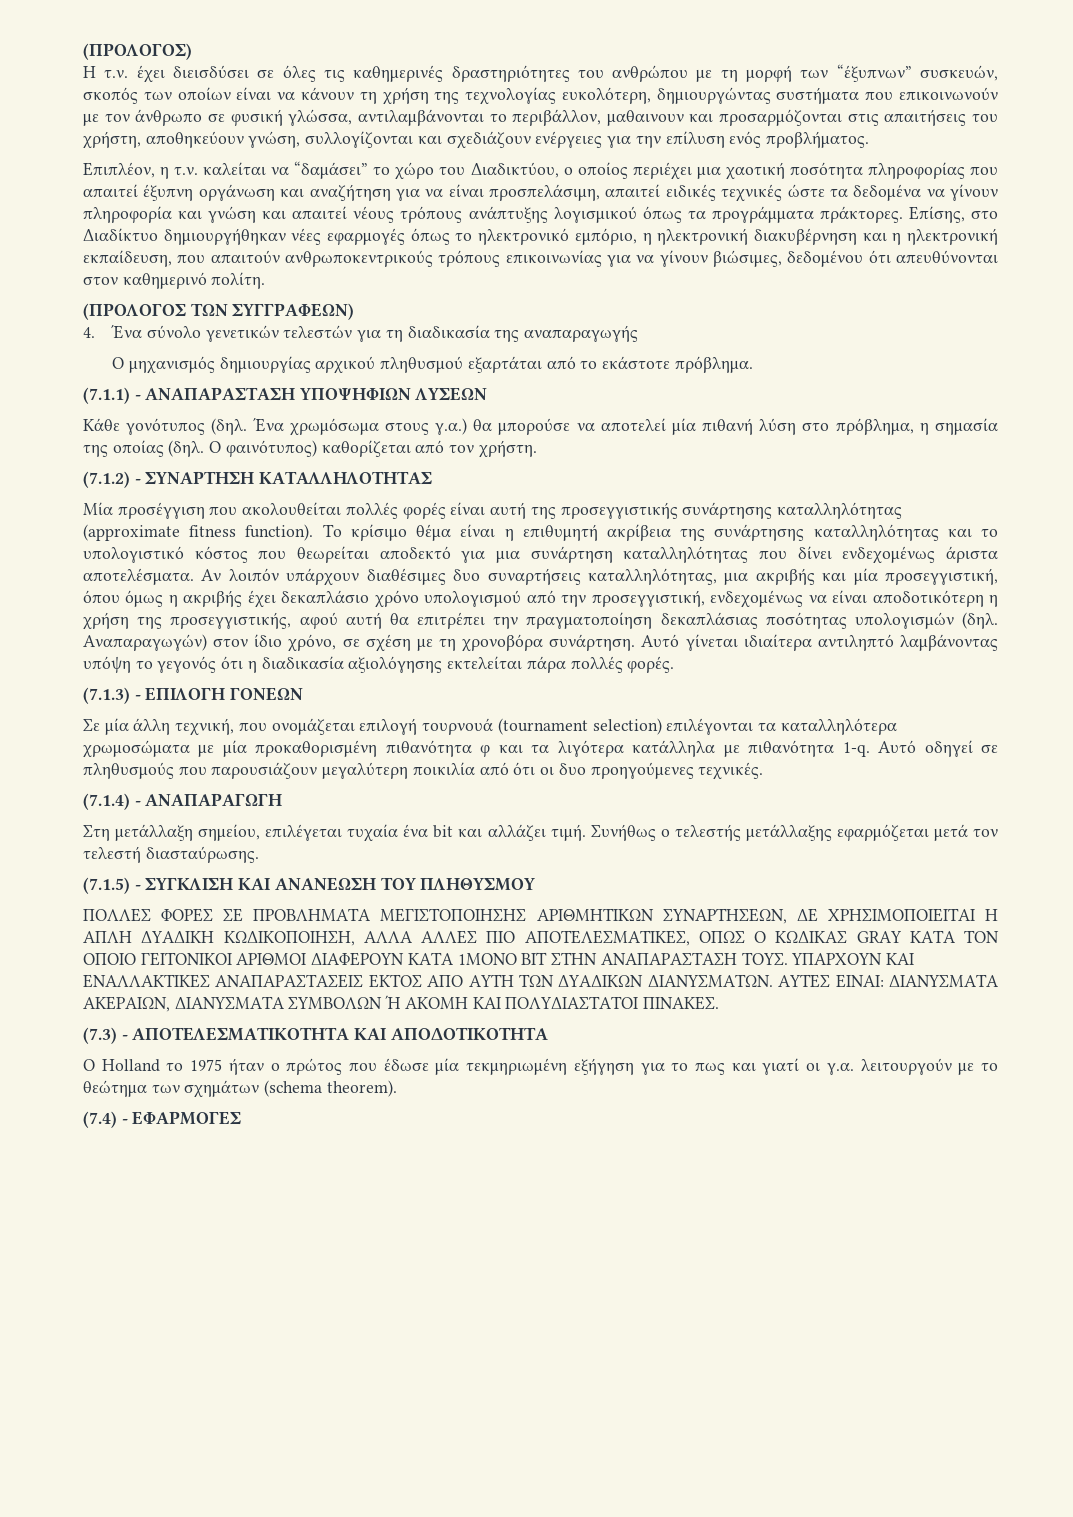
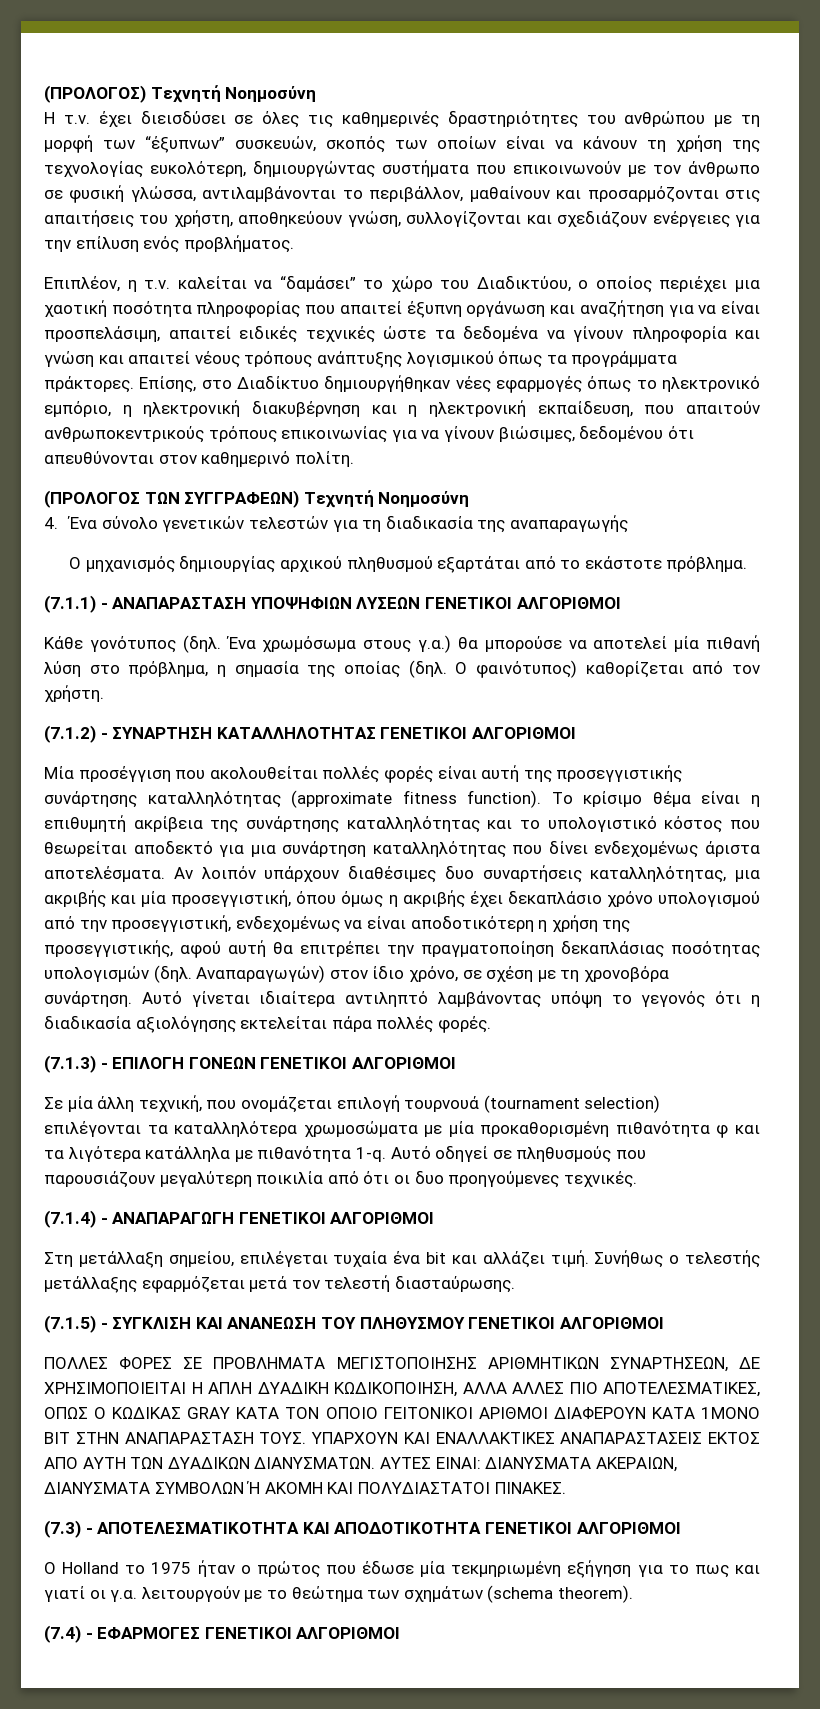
- (ΠΡΟΛΟΓΟΣ)
+ (ΠΡΟΛΟΓΟΣ) Τεχνητή Νοημοσύνη
- Η τ.ν. έχει διεισδύσει σε όλες τις καθημερινές δραστηριότητες του ανθρώπου με τη μορφή των “έξυπνων” συσκευών, σκοπός των οποίων είναι να κάνουν τη χρήση της τεχνολογίας ευκολότερη, δημιουργώντας συστήματα που επικοινωνούν με τον άνθρωπο σε φυσική γλώσσα, αντιλαμβάνονται το περιβάλλον, μαθαινουν και προσαρμόζονται στις απαιτήσεις του χρήστη, αποθηκεύουν γνώση, συλλογίζονται και σχεδιάζουν ενέργειες για την επίλυση ενός προβλήματος.
+ Η τ.ν. έχει διεισδύσει σε όλες τις καθημερινές δραστηριότητες του ανθρώπου με τη μορφή των “έξυπνων” συσκευών, σκοπός των οποίων είναι να κάνουν τη χρήση της τεχνολογίας ευκολότερη, δημιουργώντας συστήματα που επικοινωνούν με τον άνθρωπο σε φυσική γλώσσα, αντιλαμβάνονται το περιβάλλον, μαθαίνουν και προσαρμόζονται στις απαιτήσεις του χρήστη, αποθηκεύουν γνώση, συλλογίζονται και σχεδιάζουν ενέργειες για την επίλυση ενός προβλήματος.
- (ΠΡΟΛΟΓΟΣ ΤΩΝ ΣΥΓΓΡΑΦΕΩΝ)
+ (ΠΡΟΛΟΓΟΣ ΤΩΝ ΣΥΓΓΡΑΦΕΩΝ) Τεχνητή Νοημοσύνη
- (7.1.1) - ΑΝΑΠΑΡΑΣΤΑΣΗ ΥΠΟΨΗΦΙΩΝ ΛΥΣΕΩΝ
+ (7.1.1) - ΑΝΑΠΑΡΑΣΤΑΣΗ ΥΠΟΨΗΦΙΩΝ ΛΥΣΕΩΝ ΓΕΝΕΤΙΚΟΙ ΑΛΓΟΡΙΘΜΟΙ
- (7.1.2) - ΣΥΝΑΡΤΗΣΗ ΚΑΤΑΛΛΗΛΟΤΗΤΑΣ
+ (7.1.2) - ΣΥΝΑΡΤΗΣΗ ΚΑΤΑΛΛΗΛΟΤΗΤΑΣ ΓΕΝΕΤΙΚΟΙ ΑΛΓΟΡΙΘΜΟΙ
- (7.1.3) - ΕΠΙΛΟΓΗ ΓΟΝΕΩΝ
+ (7.1.3) - ΕΠΙΛΟΓΗ ΓΟΝΕΩΝ ΓΕΝΕΤΙΚΟΙ ΑΛΓΟΡΙΘΜΟΙ
- (7.1.4) - ΑΝΑΠΑΡΑΓΩΓΗ
+ (7.1.4) - ΑΝΑΠΑΡΑΓΩΓΗ ΓΕΝΕΤΙΚΟΙ ΑΛΓΟΡΙΘΜΟΙ
- (7.1.5) - ΣΥΓΚΛΙΣΗ ΚΑΙ ΑΝΑΝΕΩΣΗ ΤΟΥ ΠΛΗΘΥΣΜΟΥ
+ (7.1.5) - ΣΥΓΚΛΙΣΗ ΚΑΙ ΑΝΑΝΕΩΣΗ ΤΟΥ ΠΛΗΘΥΣΜΟΥ ΓΕΝΕΤΙΚΟΙ ΑΛΓΟΡΙΘΜΟΙ
- (7.3) - ΑΠΟΤΕΛΕΣΜΑΤΙΚΟΤΗΤΑ ΚΑΙ ΑΠΟΔΟΤΙΚΟΤΗΤΑ
+ (7.3) - ΑΠΟΤΕΛΕΣΜΑΤΙΚΟΤΗΤΑ ΚΑΙ ΑΠΟΔΟΤΙΚΟΤΗΤΑ ΓΕΝΕΤΙΚΟΙ ΑΛΓΟΡΙΘΜΟΙ
- (7.4) - EΦΑΡΜΟΓΕΣ
+ (7.4) - EΦΑΡΜΟΓΕΣ ΓΕΝΕΤΙΚΟΙ ΑΛΓΟΡΙΘΜΟΙ

